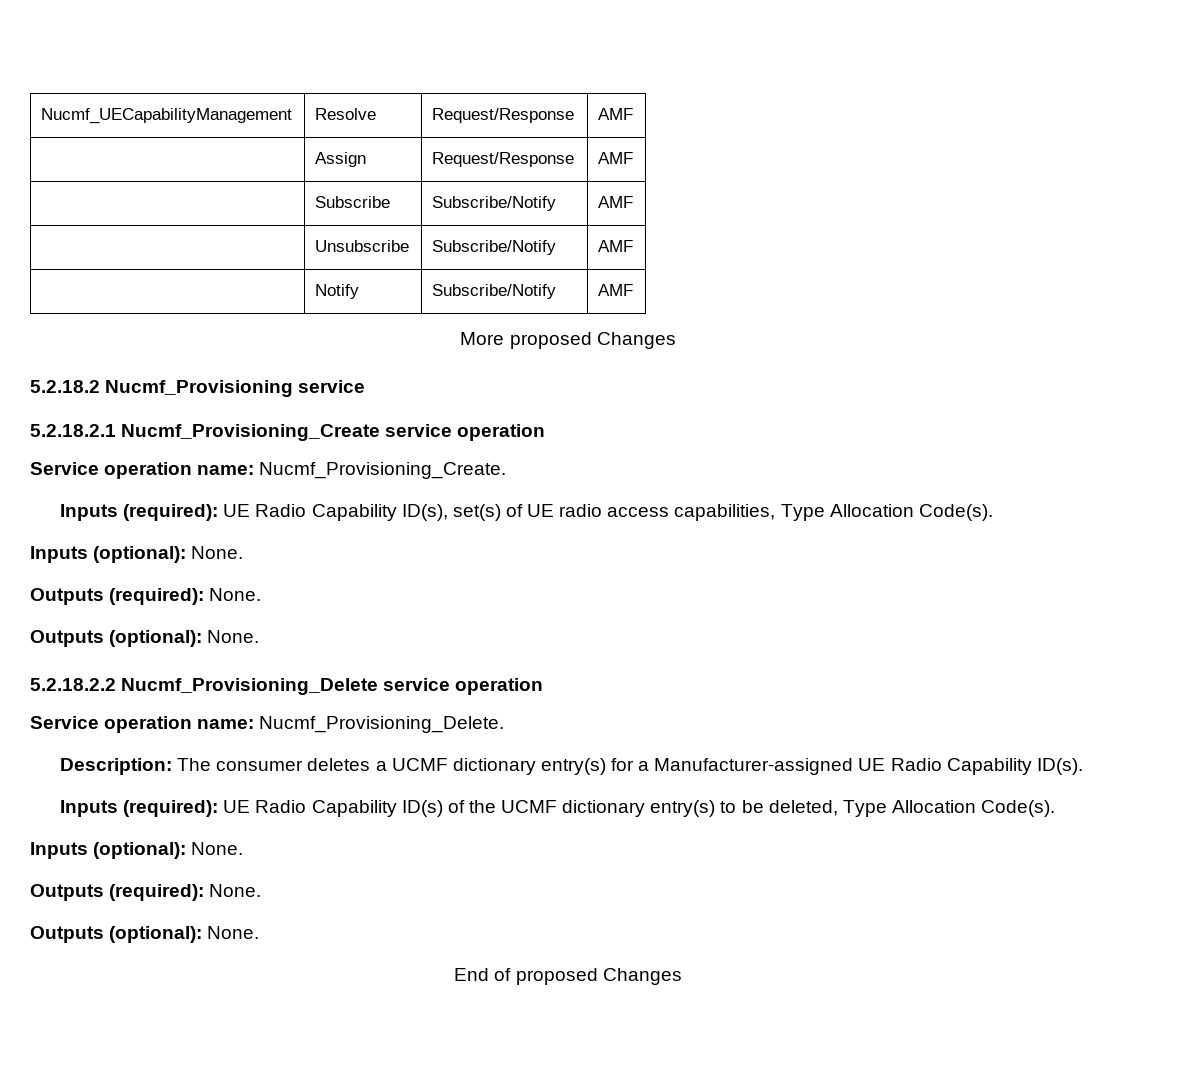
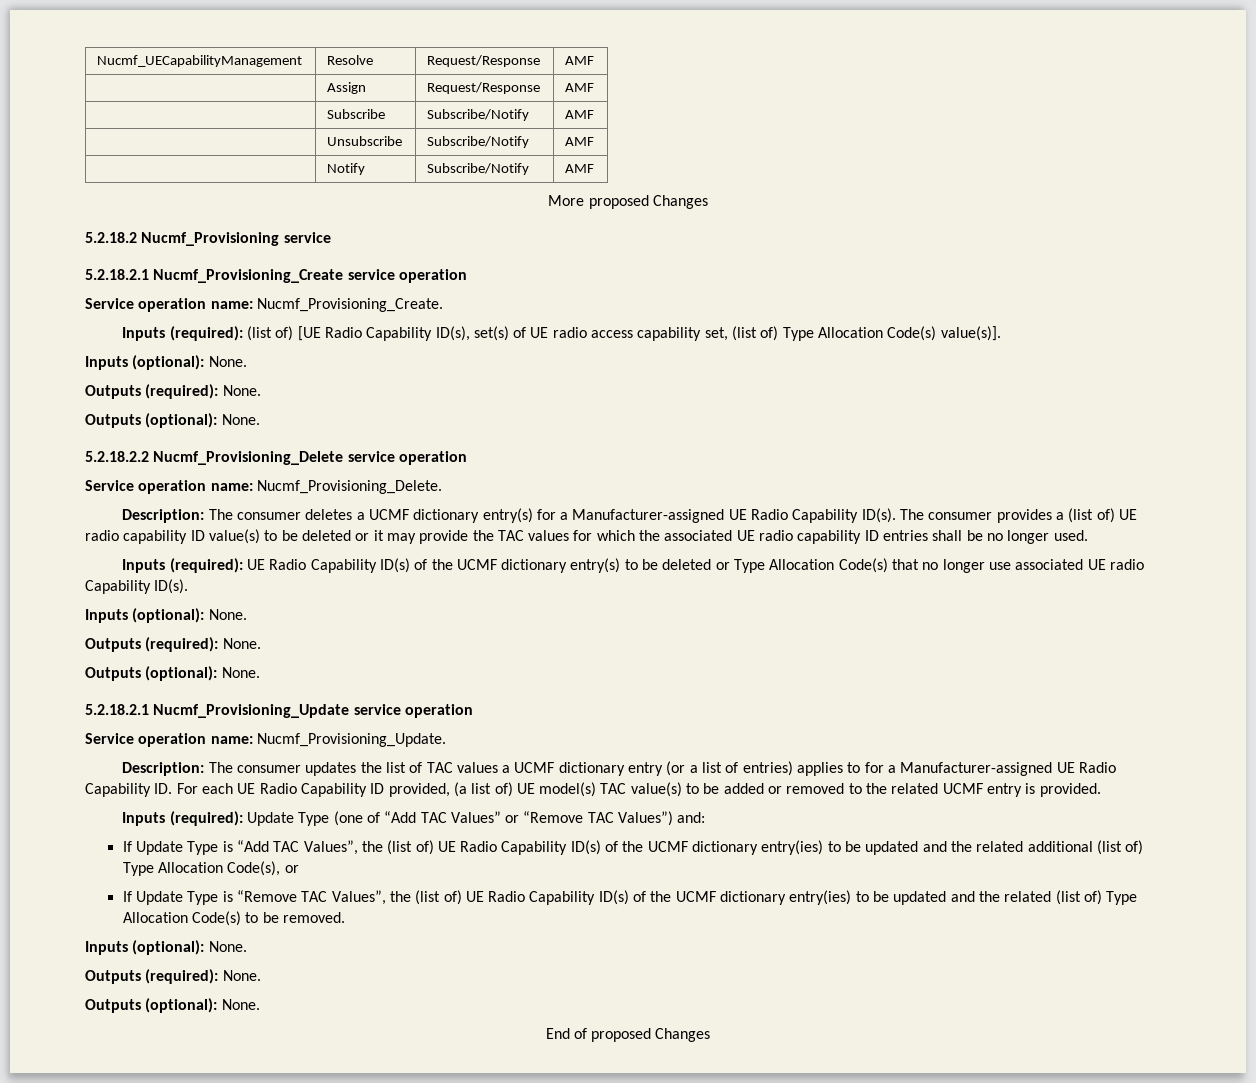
- Inputs (required): UE Radio Capability ID(s), set(s) of UE radio access capabilities, Type Allocation Code(s).
+ Inputs (required): (list of) [UE Radio Capability ID(s), set(s) of UE radio access capability set, (list of) Type Allocation Code(s) value(s)].
+ The consumer provides a (list of) UE radio capability ID value(s) to be deleted or it may provide the TAC values for which the associated UE radio capability ID entries shall be no longer used.
- Inputs (required): UE Radio Capability ID(s) of the UCMF dictionary entry(s) to be deleted, Type Allocation Code(s).
+ Inputs (required): UE Radio Capability ID(s) of the UCMF dictionary entry(s) to be deleted or Type Allocation Code(s) that no longer use associated UE radio Capability ID(s).
+ Inputs (optional): None.
+ Outputs (required): None.
+ Outputs (optional): None.
+ 5.2.18.2.1 Nucmf_Provisioning_Update service operation
+ Service operation name: Nucmf_Provisioning_Update.
+ Description: The consumer updates the list of TAC values a UCMF dictionary entry (or a list of entries) applies to for a Manufacturer-assigned UE Radio Capability ID. For each UE Radio Capability ID provided, (a list of) UE model(s) TAC value(s) to be added or removed to the related UCMF entry is provided.
+ Inputs (required): Update Type (one of “Add TAC Values” or “Remove TAC Values”) and:
+ If Update Type is “Add TAC Values”, the (list of) UE Radio Capability ID(s) of the UCMF dictionary entry(ies) to be updated and the related additional (list of) Type Allocation Code(s), or
+ If Update Type is “Remove TAC Values”, the (list of) UE Radio Capability ID(s) of the UCMF dictionary entry(ies) to be updated and the related (list of) Type Allocation Code(s) to be removed.

